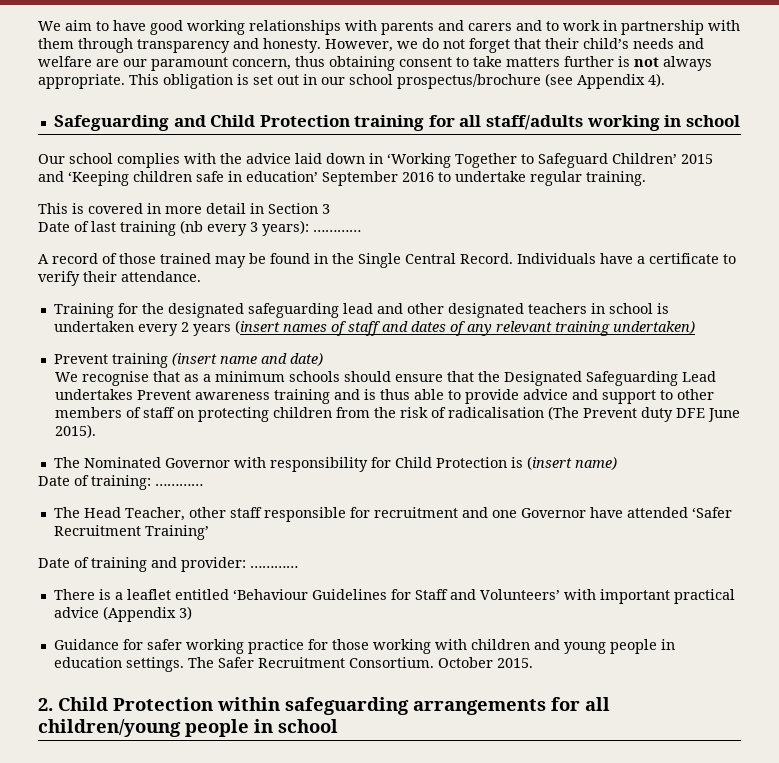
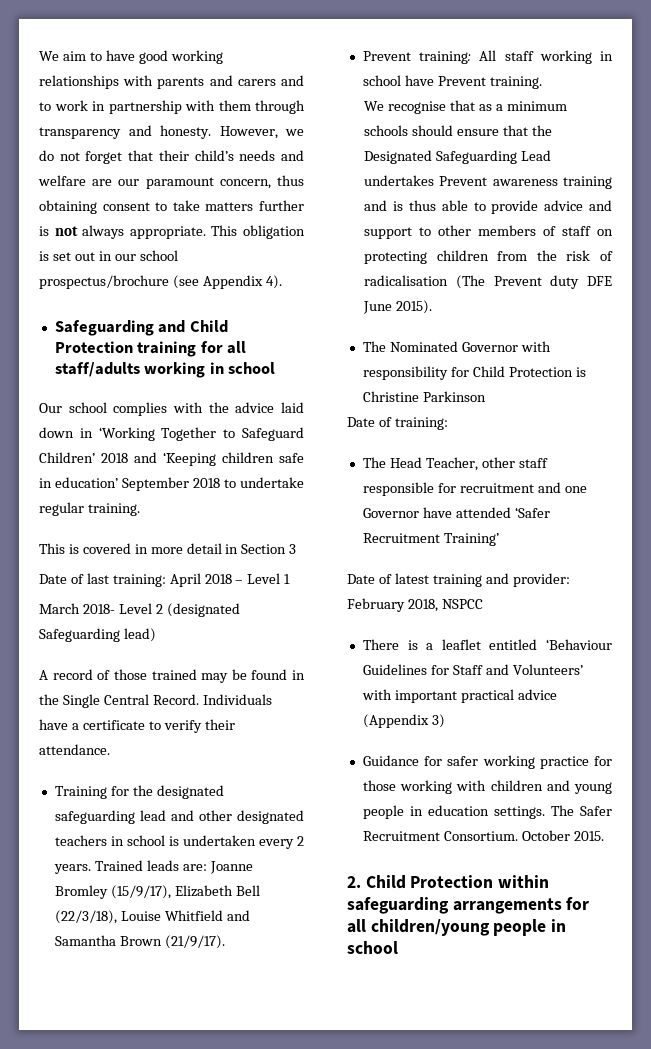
- Our school complies with the advice laid down in ‘Working Together to Safeguard Children’ 2015 and ‘Keeping children safe in education’ September 2016 to undertake regular training.
+ Our school complies with the advice laid down in ‘Working Together to Safeguard Children’ 2018 and ‘Keeping children safe in education’ September 2018 to undertake regular training.
- Date of last training (nb every 3 years): …………
+ Date of last training: April 2018 – Level 1
+ March 2018- Level 2 (designated Safeguarding lead)
- Training for the designated safeguarding lead and other designated teachers in school is undertaken every 2 years (insert names of staff and dates of any relevant training undertaken)
- Prevent training (insert name and date)
+ Training for the designated safeguarding lead and other designated teachers in school is undertaken every 2 years. Trained leads are: Joanne Bromley (15/9/17), Elizabeth Bell (22/3/18), Louise Whitfield and Samantha Brown (21/9/17).
+ Prevent training: All staff working in school have Prevent training.
- The Nominated Governor with responsibility for Child Protection is (insert name)
+ The Nominated Governor with responsibility for Child Protection is Christine Parkinson
- Date of training: …………
+ Date of training:
- Date of training and provider: …………
+ Date of latest training and provider: February 2018, NSPCC

